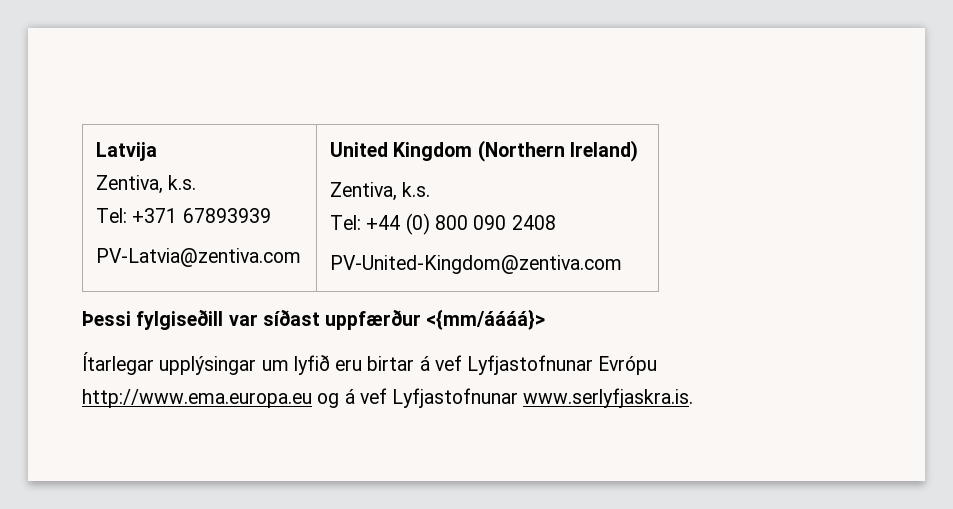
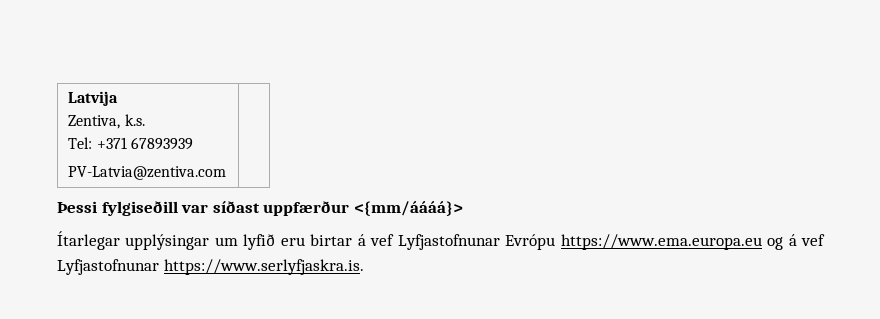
  Latvija
  Zentiva, k.s.
  Tel: +371 67893939
- PV-Latvia@zentiva.com | United Kingdom (Northern Ireland)
- Zentiva, k.s.
- Tel: +44 (0) 800 090 2408
- PV-United-Kingdom@zentiva.com
+ PV-Latvia@zentiva.com |
- Ítarlegar upplýsingar um lyfið eru birtar á vef Lyfjastofnunar Evrópu http://www.ema.europa.eu og á vef Lyfjastofnunar www.serlyfjaskra.is.
+ Ítarlegar upplýsingar um lyfið eru birtar á vef Lyfjastofnunar Evrópu https://www.ema.europa.eu og á vef Lyfjastofnunar https://www.serlyfjaskra.is.

